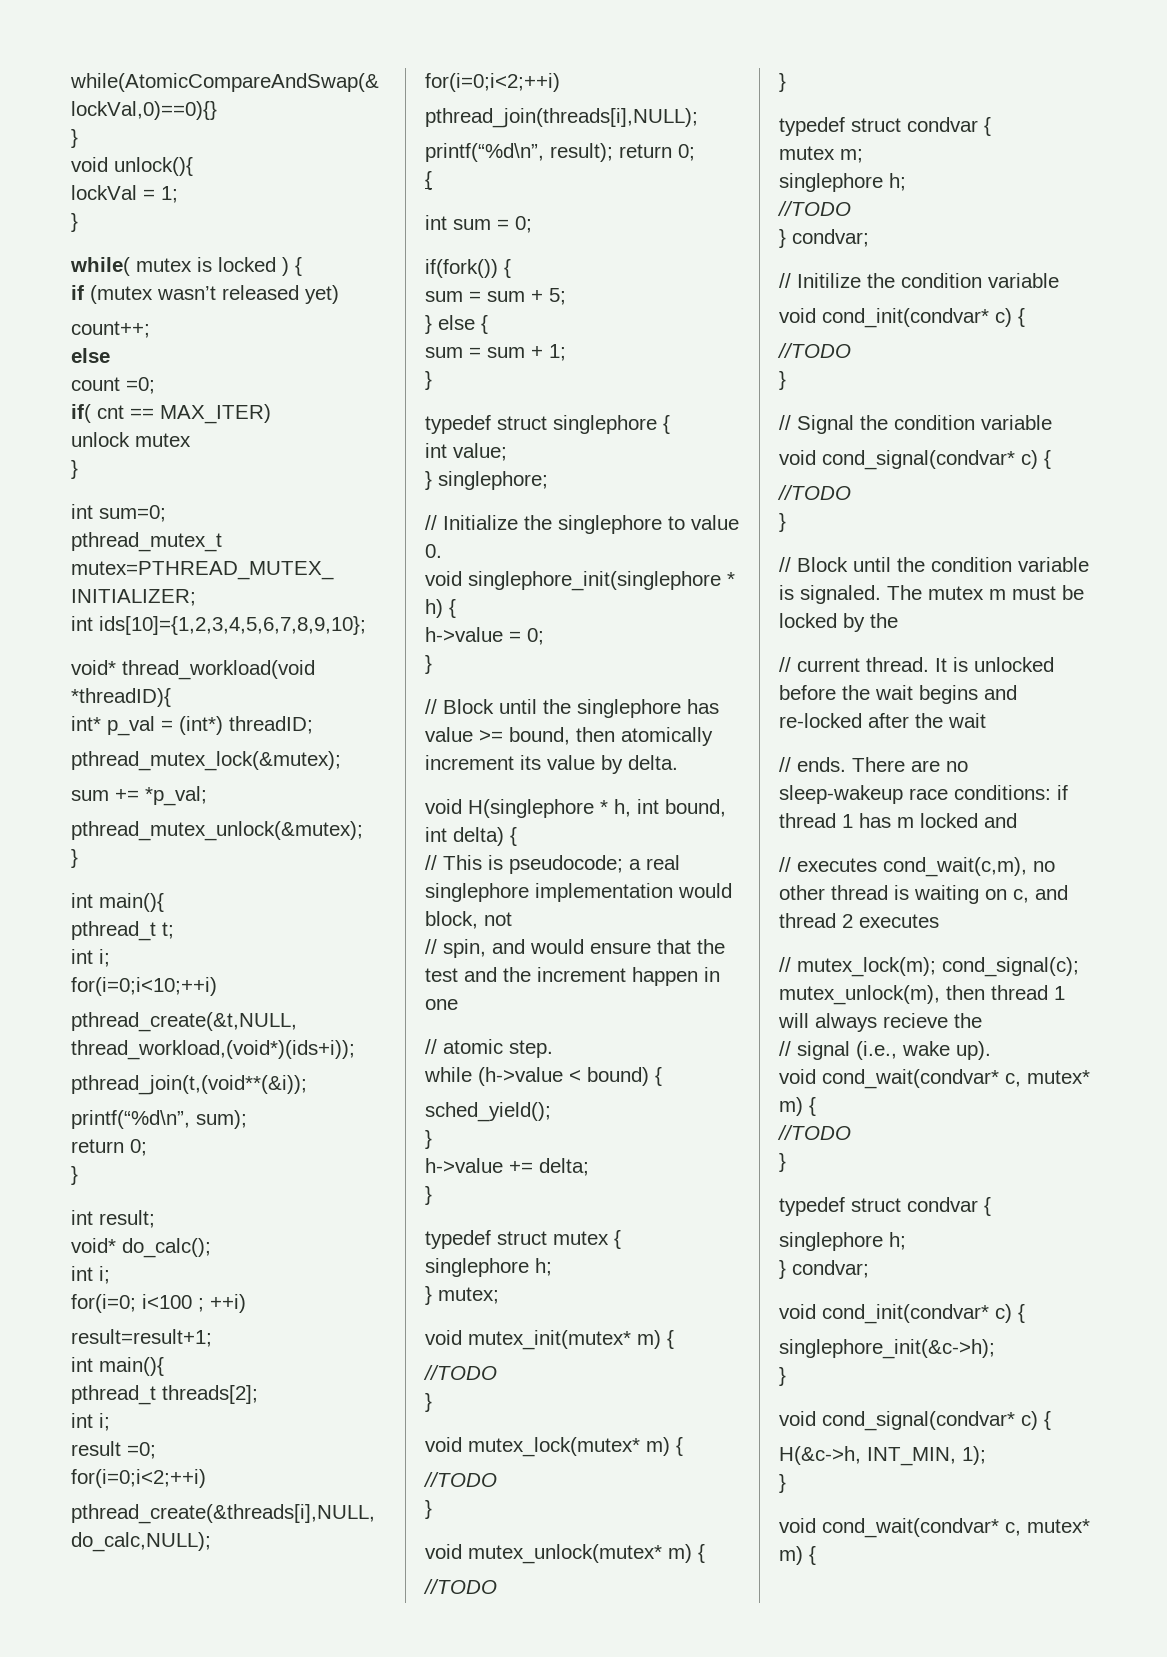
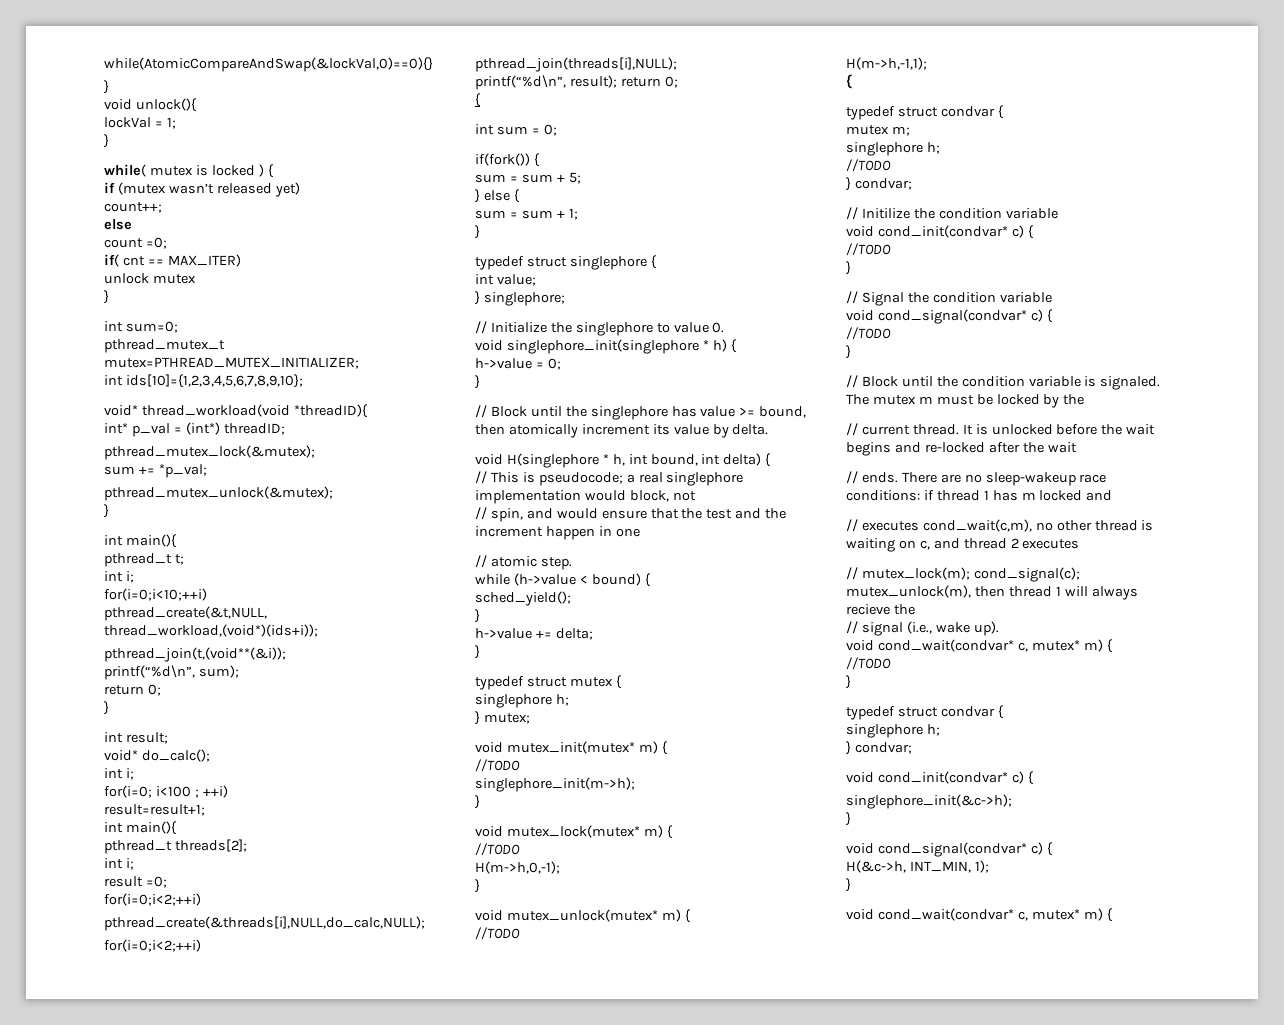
+ singlephore_init(m->h);
+ H(m->h,0,-1);
  void mutex_unlock(mutex* m) {
  //TODO
- }
+ H(m->h,-1,1);
+ {

